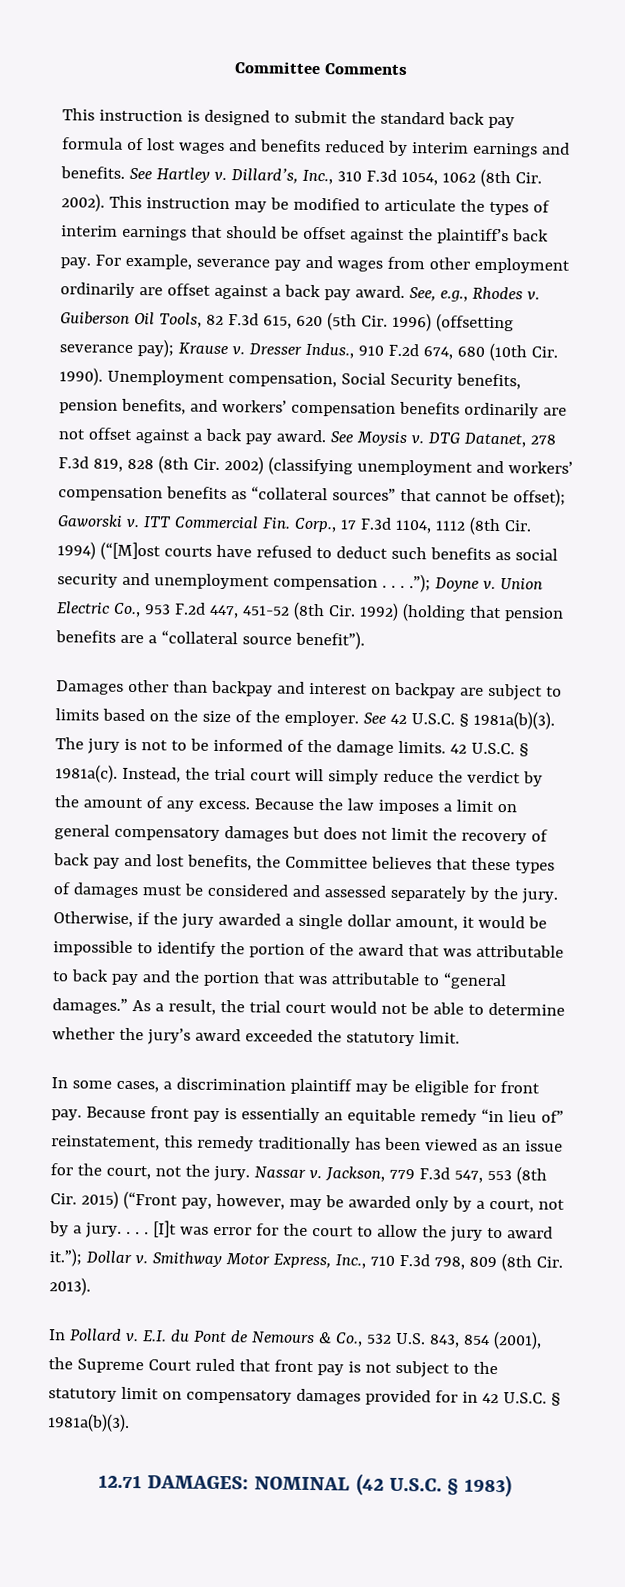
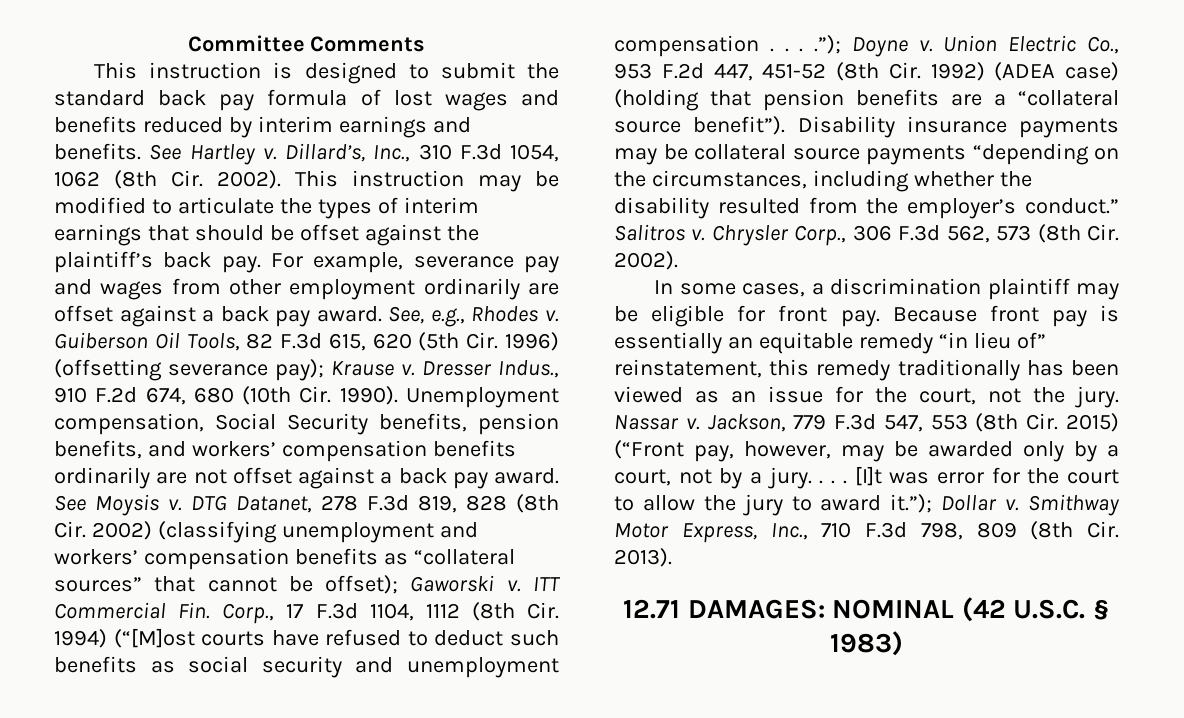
- Union Electric Co., 953 F.2d 447, 451-52 (8th Cir. 1992) (holding that pension benefits are a “collateral source benefit”).
- Damages other than backpay and interest on backpay are subject to limits based on the size of the employer. See 42 U.S.C. § 1981a(b)(3). The jury is not to be informed of the damage limits. 42 U.S.C. § 1981a(c). Instead, the trial court will simply reduce the verdict by the amount of any excess. Because the law imposes a limit on general compensatory damages but does not limit the recovery of back pay and lost benefits, the Committee believes that these types of damages must be considered and assessed separately by the jury. Otherwise, if the jury awarded a single dollar amount, it would be impossible to identify the portion of the award that was attributable to back pay and the portion that was attributable to “general damages.” As a result, the trial court would not be able to determine whether the jury’s award exceeded the statutory limit.
+ Union Electric Co., 953 F.2d 447, 451-52 (8th Cir. 1992) (ADEA case) (holding that pension benefits are a “collateral source benefit”). Disability insurance payments may be collateral source payments “depending on the circumstances, including whether the disability resulted from the employer’s conduct.” Salitros v. Chrysler Corp., 306 F.3d 562, 573 (8th Cir. 2002).
- In Pollard v. E.I. du Pont de Nemours & Co., 532 U.S. 843, 854 (2001), the Supreme Court ruled that front pay is not subject to the statutory limit on compensatory damages provided for in 42 U.S.C. § 1981a(b)(3).

